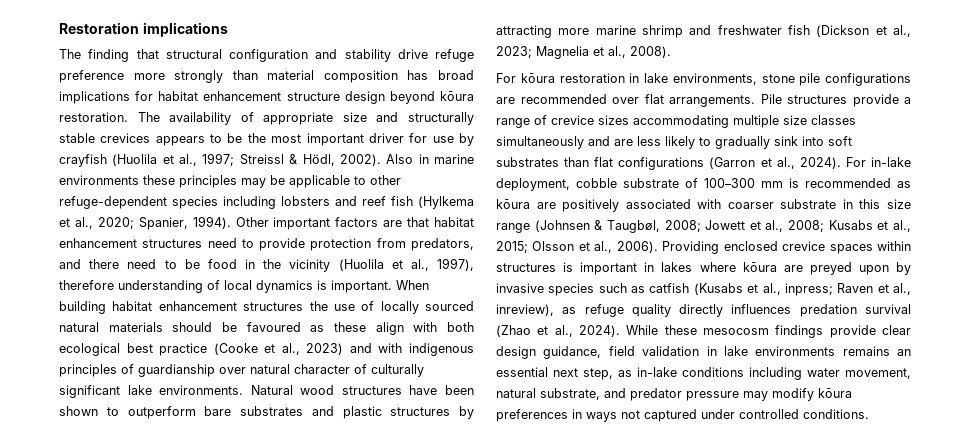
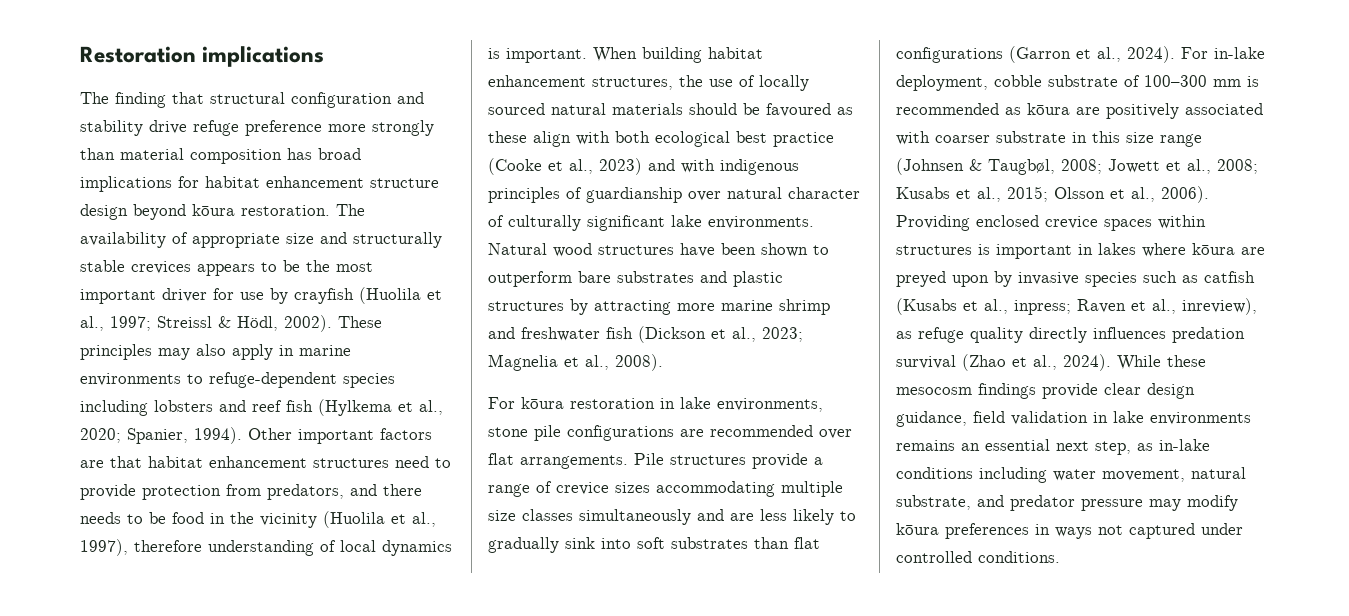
- Also in marine environments these principles may be applicable to other refuge-dependent species including lobsters and reef fish (Hylkema et al., 2020; Spanier, 1994).
+ These principles may also apply in marine environments to refuge-dependent species including lobsters and reef fish (Hylkema et al., 2020; Spanier, 1994).
- Other important factors are that habitat enhancement structures need to provide protection from predators, and there need to be food in the vicinity (Huolila et al., 1997), therefore understanding of local dynamics is important.
+ Other important factors are that habitat enhancement structures need to provide protection from predators, and there needs to be food in the vicinity (Huolila et al., 1997), therefore understanding of local dynamics is important.
- When building habitat enhancement structures the use of locally sourced natural materials should be favoured as these align with both ecological best practice (Cooke et al., 2023) and with indigenous principles of guardianship over natural character of culturally significant lake environments.
+ When building habitat enhancement structures, the use of locally sourced natural materials should be favoured as these align with both ecological best practice (Cooke et al., 2023) and with indigenous principles of guardianship over natural character of culturally significant lake environments.

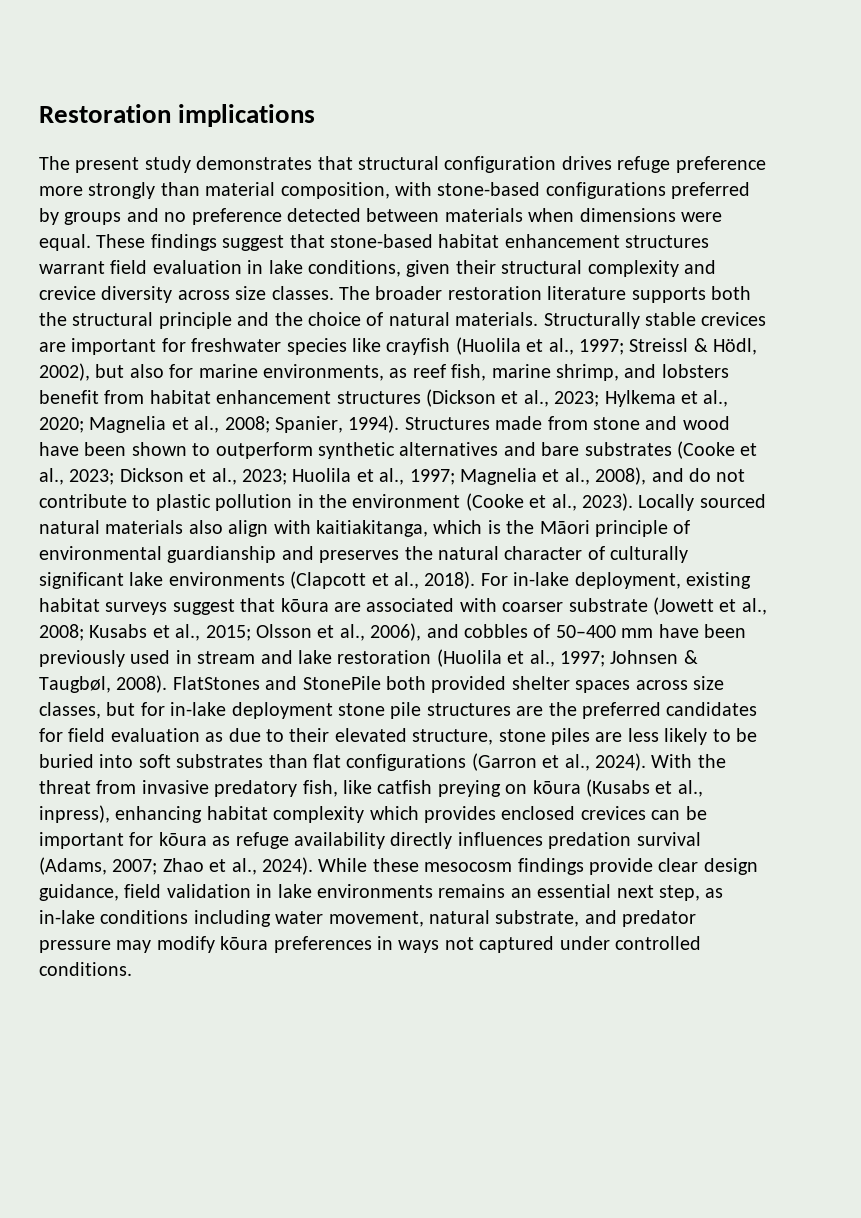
- The finding that structural configuration and stability drive refuge preference more strongly than material composition has broad implications for habitat enhancement structure design beyond kōura restoration. The availability of appropriate size and structurally stable crevices appears to be the most important driver for use by crayfish (Huolila et al., 1997; Streissl & Hödl, 2002). These principles may also apply in marine environments to refuge-dependent species including lobsters and reef fish (Hylkema et al., 2020; Spanier, 1994). Other important factors are that habitat enhancement structures need to provide protection from predators, and there needs to be food in the vicinity (Huolila et al., 1997), therefore understanding of local dynamics is important. When building habitat enhancement structures, the use of locally sourced natural materials should be favoured as these align with both ecological best practice (Cooke et al., 2023) and with indigenous principles of guardianship over natural character of culturally significant lake environments. Natural wood structures have been shown to outperform bare substrates and plastic structures by attracting more marine shrimp and freshwater fish (Dickson et al., 2023; Magnelia et al., 2008).
- For kōura restoration in lake environments, stone pile configurations are recommended over flat arrangements. Pile structures provide a range of crevice sizes accommodating multiple size classes simultaneously and are less likely to gradually sink into soft substrates than flat configurations (Garron et al., 2024).
+ The present study demonstrates that structural configuration drives refuge preference more strongly than material composition, with stone-based configurations preferred by groups and no preference detected between materials when dimensions were equal. These findings suggest that stone-based habitat enhancement structures warrant field evaluation in lake conditions, given their structural complexity and crevice diversity across size classes. The broader restoration literature supports both the structural principle and the choice of natural materials. Structurally stable crevices are important for freshwater species like crayfish (Huolila et al., 1997; Streissl & Hödl, 2002), but also for marine environments, as reef fish, marine shrimp, and lobsters benefit from habitat enhancement structures (Dickson et al., 2023; Hylkema et al., 2020; Magnelia et al., 2008; Spanier, 1994). Structures made from stone and wood have been shown to outperform synthetic alternatives and bare substrates (Cooke et al., 2023; Dickson et al., 2023; Huolila et al., 1997; Magnelia et al., 2008), and do not contribute to plastic pollution in the environment (Cooke et al., 2023). Locally sourced natural materials also align with kaitiakitanga, which is the Māori principle of environmental guardianship and preserves the natural character of culturally significant lake environments (Clapcott et al., 2018). For in-lake deployment, existing habitat surveys suggest that kōura are associated with coarser substrate (Jowett et al., 2008; Kusabs et al., 2015; Olsson et al., 2006), and cobbles of 50–400 mm have been previously used in stream and lake restoration (Huolila et al., 1997; Johnsen & Taugbøl, 2008). FlatStones and StonePile both provided shelter spaces across size classes, but for in-lake deployment stone pile structures are the preferred candidates for field evaluation as due to their elevated structure, stone piles are less likely to be buried into soft substrates than flat configurations (Garron et al., 2024).
- For in-lake deployment, cobble substrate of 100–300 mm is recommended as kōura are positively associated with coarser substrate in this size range (Johnsen & Taugbøl, 2008; Jowett et al., 2008; Kusabs et al., 2015; Olsson et al., 2006). Providing enclosed crevice spaces within structures is important in lakes where kōura are preyed upon by invasive species such as catfish (Kusabs et al., inpress; Raven et al., inreview), as refuge quality directly influences predation survival (Zhao et al., 2024).
+ With the threat from invasive predatory fish, like catfish preying on kōura (Kusabs et al., inpress), enhancing habitat complexity which provides enclosed crevices can be important for kōura as refuge availability directly influences predation survival (Adams, 2007; Zhao et al., 2024).

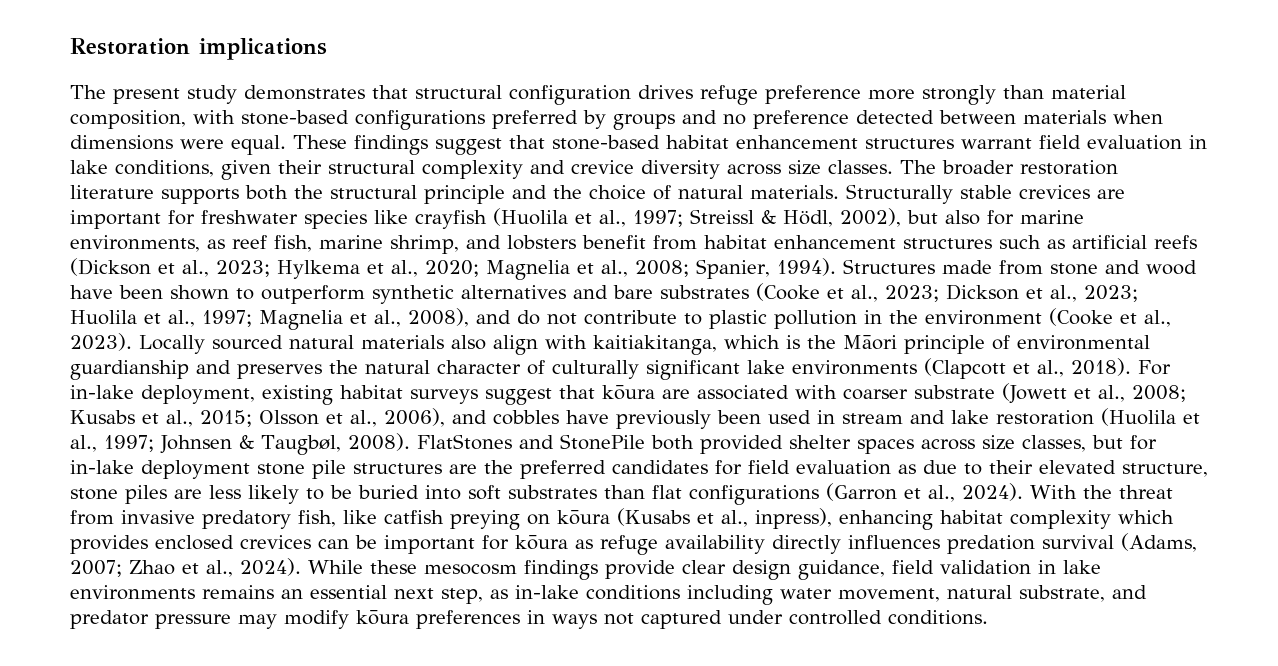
- Structurally stable crevices are important for freshwater species like crayfish (Huolila et al., 1997; Streissl & Hödl, 2002), but also for marine environments, as reef fish, marine shrimp, and lobsters benefit from habitat enhancement structures (Dickson et al., 2023; Hylkema et al., 2020; Magnelia et al., 2008; Spanier, 1994).
+ Structurally stable crevices are important for freshwater species like crayfish (Huolila et al., 1997; Streissl & Hödl, 2002), but also for marine environments, as reef fish, marine shrimp, and lobsters benefit from habitat enhancement structures such as artificial reefs (Dickson et al., 2023; Hylkema et al., 2020; Magnelia et al., 2008; Spanier, 1994).
- For in-lake deployment, existing habitat surveys suggest that kōura are associated with coarser substrate (Jowett et al., 2008; Kusabs et al., 2015; Olsson et al., 2006), and cobbles of 50–400 mm have been previously used in stream and lake restoration (Huolila et al., 1997; Johnsen & Taugbøl, 2008).
+ For in-lake deployment, existing habitat surveys suggest that kōura are associated with coarser substrate (Jowett et al., 2008; Kusabs et al., 2015; Olsson et al., 2006), and cobbles have previously been used in stream and lake restoration (Huolila et al., 1997; Johnsen & Taugbøl, 2008).

